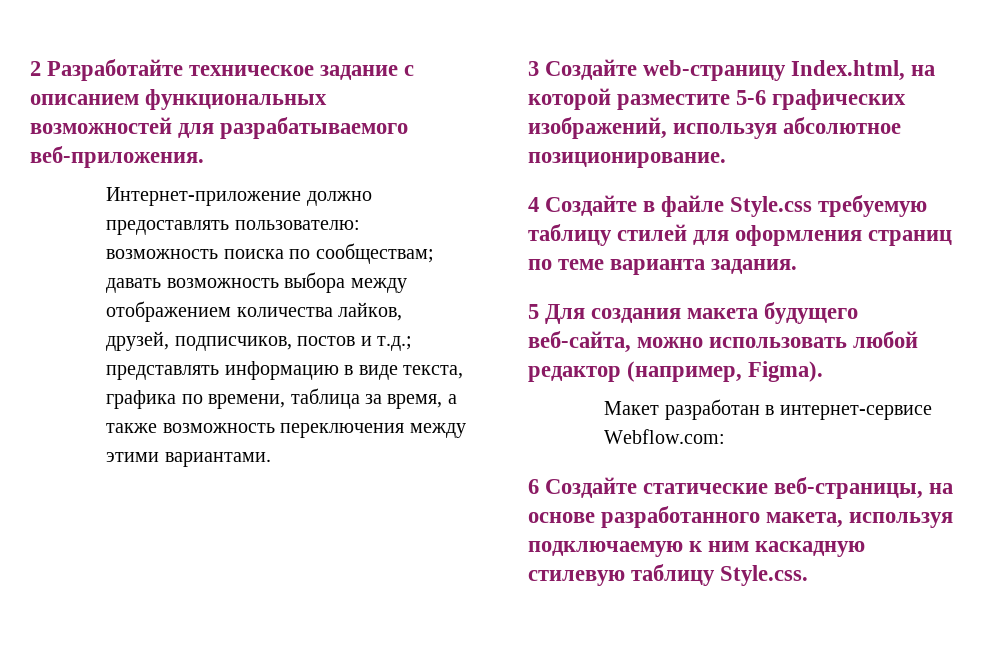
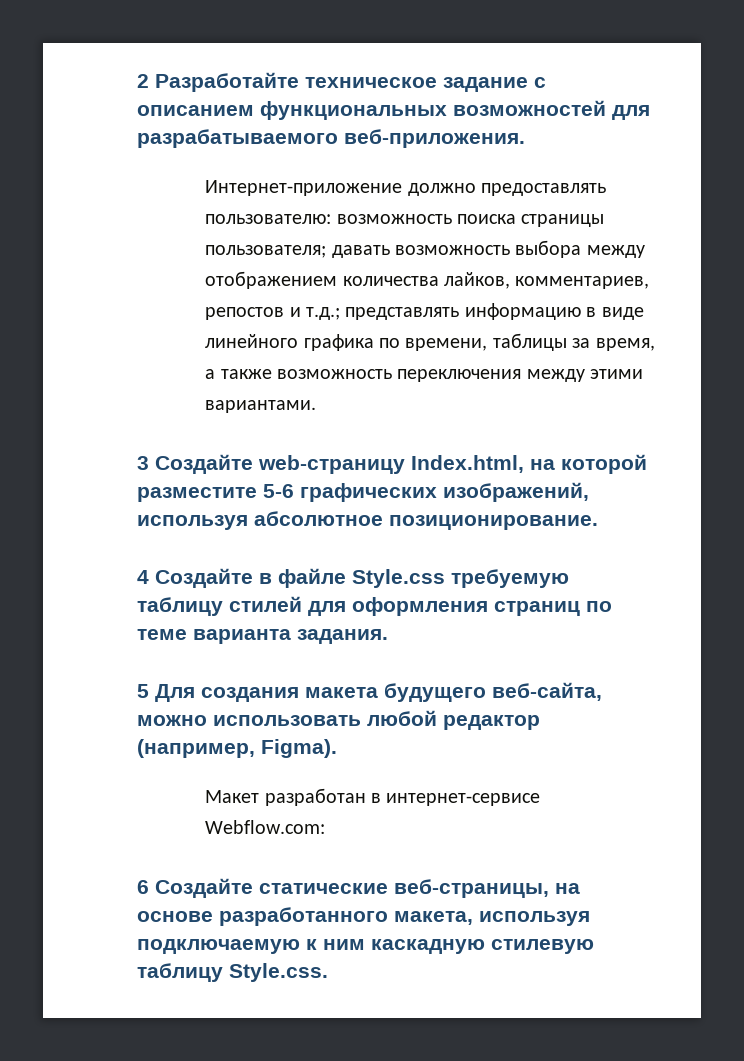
- Интернет-приложение должно предоставлять пользователю: возможность поиска по сообществам; давать возможность выбора между отображением количества лайков, друзей, подписчиков, постов и т.д.; представлять информацию в виде текста, графика по времени, таблица за время, а также возможность переключения между этими вариантами.
+ Интернет-приложение должно предоставлять пользователю: возможность поиска страницы пользователя; давать возможность выбора между отображением количества лайков, комментариев, репостов и т.д.; представлять информацию в виде линейного графика по времени, таблицы за время, а также возможность переключения между этими вариантами.

